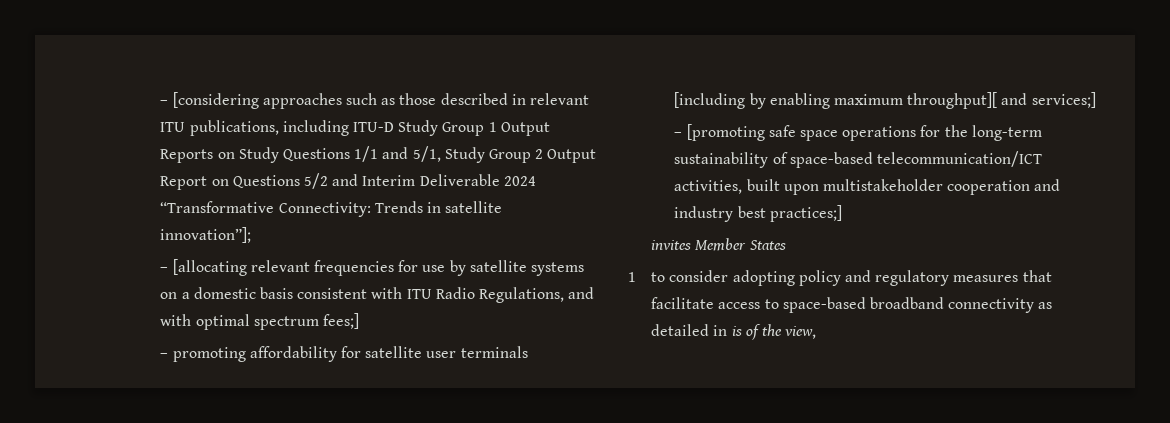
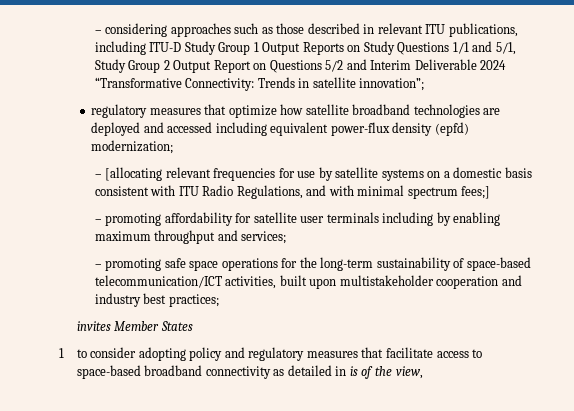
- – [considering approaches such as those described in relevant ITU publications, including ITU-D Study Group 1 Output Reports on Study Questions 1/1 and 5/1, Study Group 2 Output Report on Questions 5/2 and Interim Deliverable 2024 “Transformative Connectivity: Trends in satellite innovation”];
+ – considering approaches such as those described in relevant ITU publications, including ITU-D Study Group 1 Output Reports on Study Questions 1/1 and 5/1, Study Group 2 Output Report on Questions 5/2 and Interim Deliverable 2024 “Transformative Connectivity: Trends in satellite innovation”;
+ regulatory measures that optimize how satellite broadband technologies are deployed and accessed including equivalent power-flux density (epfd) modernization;
- – [allocating relevant frequencies for use by satellite systems on a domestic basis consistent with ITU Radio Regulations, and with optimal spectrum fees;]
+ – [allocating relevant frequencies for use by satellite systems on a domestic basis consistent with ITU Radio Regulations, and with minimal spectrum fees;]
- – promoting affordability for satellite user terminals [including by enabling maximum throughput][ and services;]
- – [promoting safe space operations for the long-term sustainability of space-based telecommunication/ICT activities, built upon multistakeholder cooperation and industry best practices;]
+ – promoting affordability for satellite user terminals including by enabling maximum throughput and services;
+ – promoting safe space operations for the long-term sustainability of space-based telecommunication/ICT activities, built upon multistakeholder cooperation and industry best practices;

